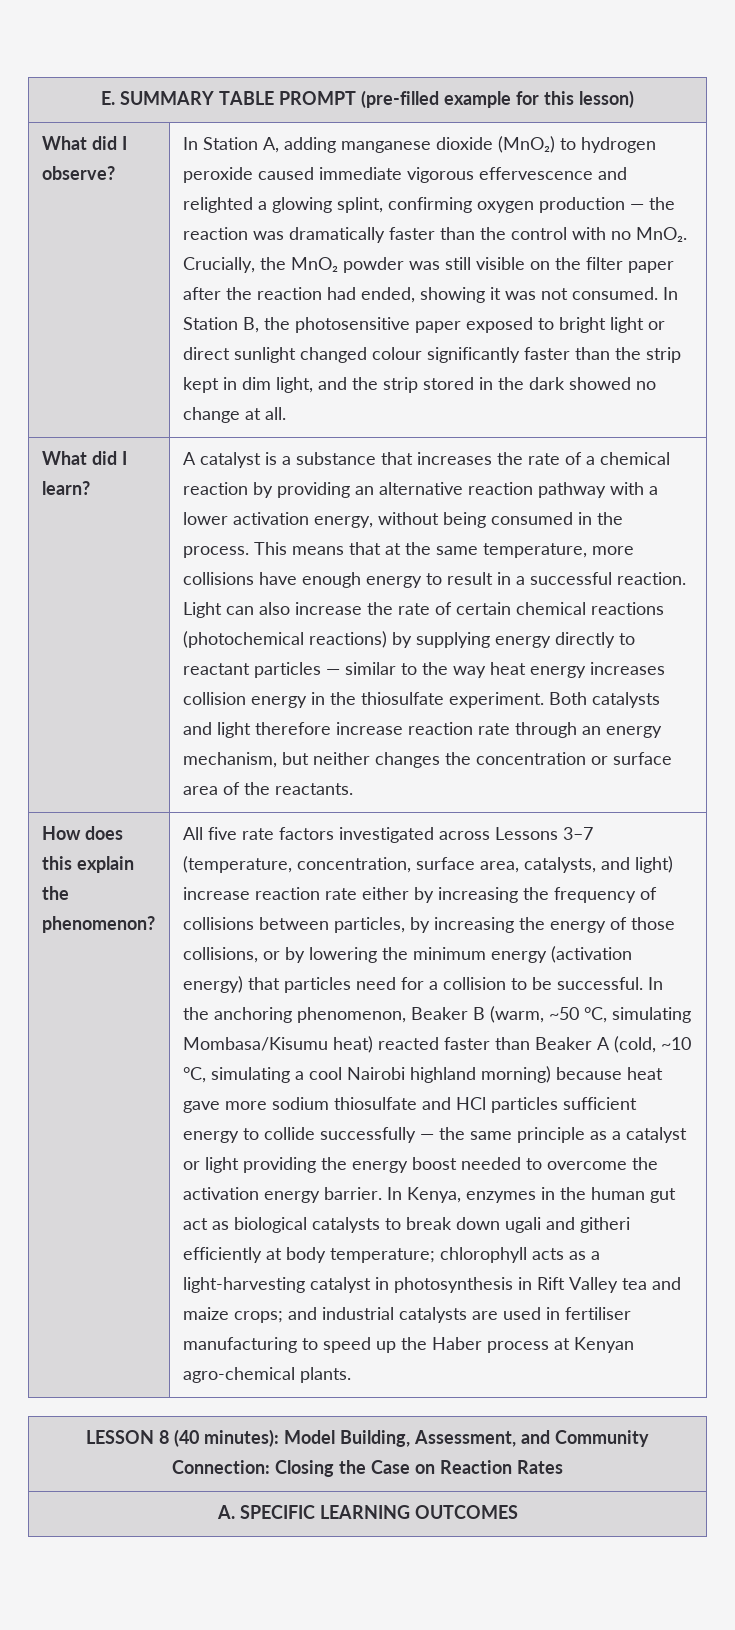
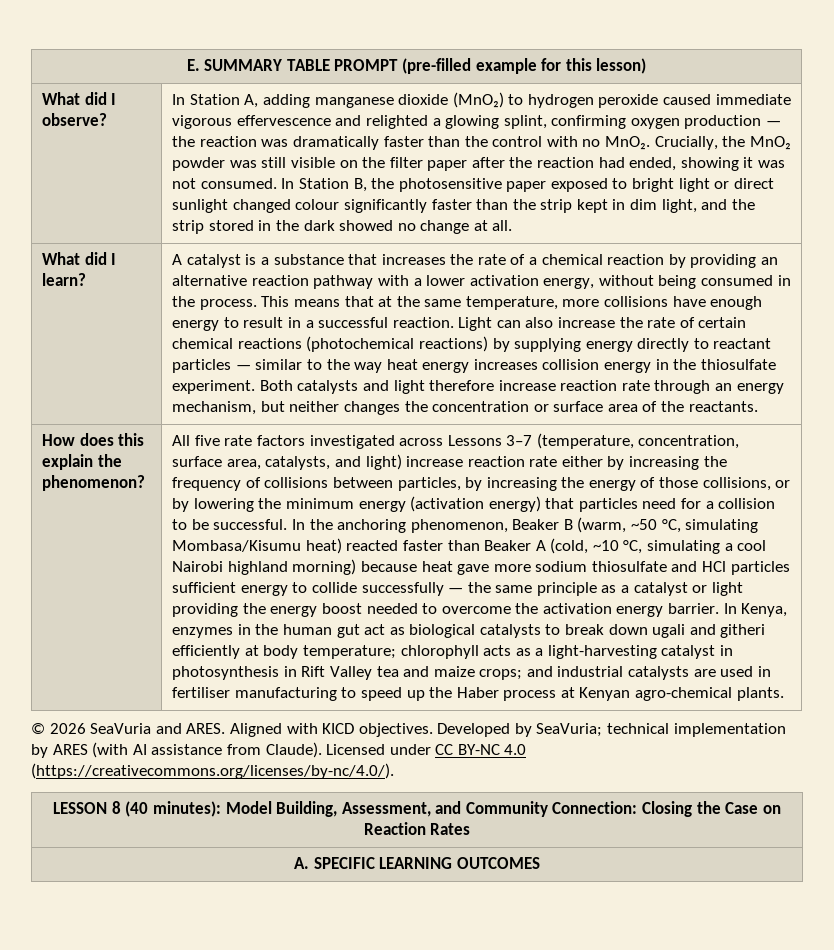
+ © 2026 SeaVuria and ARES. Aligned with KICD objectives. Developed by SeaVuria; technical implementation by ARES (with AI assistance from Claude). Licensed under CC BY-NC 4.0 (https://creativecommons.org/licenses/by-nc/4.0/).

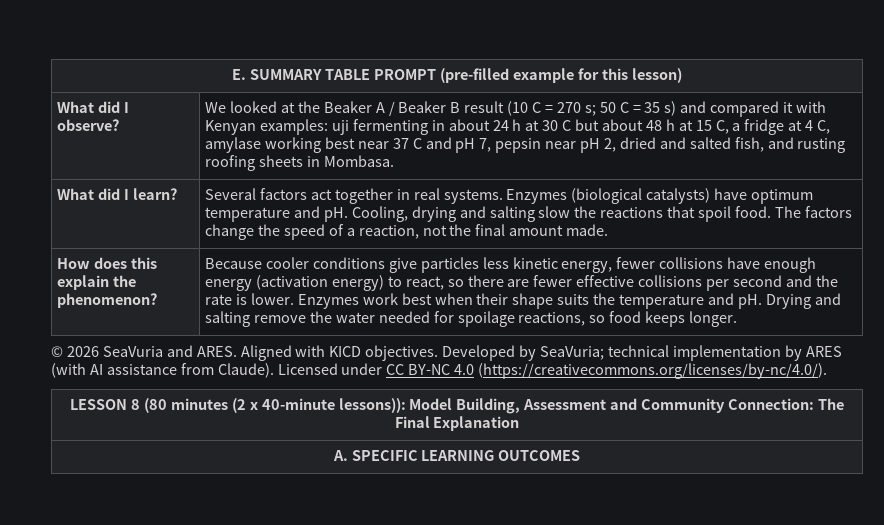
- In Station A, adding manganese dioxide (MnO₂) to hydrogen peroxide caused immediate vigorous effervescence and relighted a glowing splint, confirming oxygen production — the reaction was dramatically faster than the control with no MnO₂. Crucially, the MnO₂ powder was still visible on the filter paper after the reaction had ended, showing it was not consumed. In Station B, the photosensitive paper exposed to bright light or direct sunlight changed colour significantly faster than the strip kept in dim light, and the strip stored in the dark showed no change at all.
- What did I learn? | A catalyst is a substance that increases the rate of a chemical reaction by providing an alternative reaction pathway with a lower activation energy, without being consumed in the process. This means that at the same temperature, more collisions have enough energy to result in a successful reaction. Light can also increase the rate of certain chemical reactions (photochemical reactions) by supplying energy directly to reactant particles — similar to the way heat energy increases collision energy in the thiosulfate experiment. Both catalysts and light therefore increase reaction rate through an energy mechanism, but neither changes the concentration or surface area of the reactants.
+ We looked at the Beaker A / Beaker B result (10 C = 270 s; 50 C = 35 s) and compared it with Kenyan examples: uji fermenting in about 24 h at 30 C but about 48 h at 15 C, a fridge at 4 C, amylase working best near 37 C and pH 7, pepsin near pH 2, dried and salted fish, and rusting roofing sheets in Mombasa.
+ What did I learn? | Several factors act together in real systems. Enzymes (biological catalysts) have optimum temperature and pH. Cooling, drying and salting slow the reactions that spoil food. The factors change the speed of a reaction, not the final amount made.
- All five rate factors investigated across Lessons 3–7 (temperature, concentration, surface area, catalysts, and light) increase reaction rate either by increasing the frequency of collisions between particles, by increasing the energy of those collisions, or by lowering the minimum energy (activation energy) that particles need for a collision to be successful. In the anchoring phenomenon, Beaker B (warm, ~50 °C, simulating Mombasa/Kisumu heat) reacted faster than Beaker A (cold, ~10 °C, simulating a cool Nairobi highland morning) because heat gave more sodium thiosulfate and HCl particles sufficient energy to collide successfully — the same principle as a catalyst or light providing the energy boost needed to overcome the activation energy barrier. In Kenya, enzymes in the human gut act as biological catalysts to break down ugali and githeri efficiently at body temperature; chlorophyll acts as a light-harvesting catalyst in photosynthesis in Rift Valley tea and maize crops; and industrial catalysts are used in fertiliser manufacturing to speed up the Haber process at Kenyan agro-chemical plants.
+ Because cooler conditions give particles less kinetic energy, fewer collisions have enough energy (activation energy) to react, so there are fewer effective collisions per second and the rate is lower. Enzymes work best when their shape suits the temperature and pH. Drying and salting remove the water needed for spoilage reactions, so food keeps longer.
- LESSON 8 (40 minutes): Model Building, Assessment, and Community Connection: Closing the Case on Reaction Rates
+ LESSON 8 (80 minutes (2 x 40-minute lessons)): Model Building, Assessment and Community Connection: The Final Explanation

